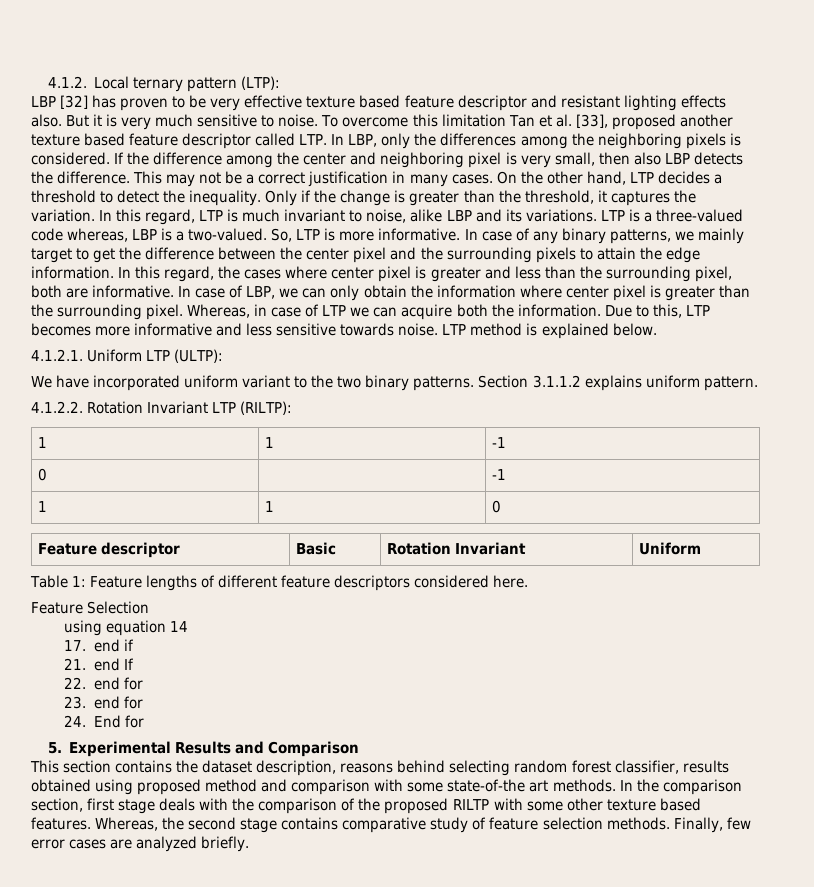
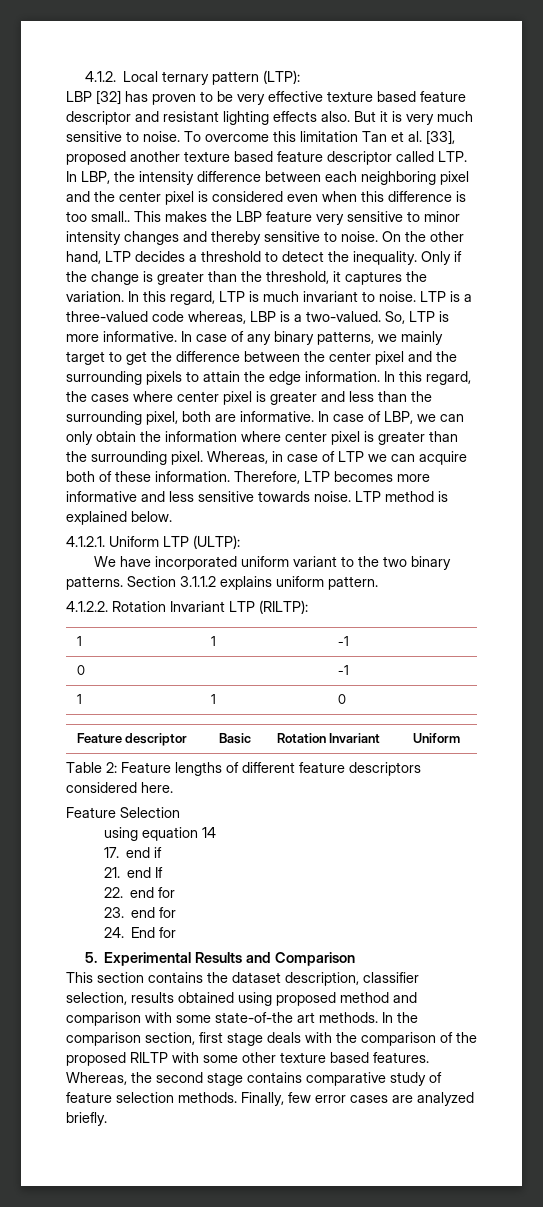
- To overcome this limitation Tan et al. [33], proposed another texture based feature descriptor called LTP. In LBP, only the differences among the neighboring pixels is considered. If the difference among the center and neighboring pixel is very small, then also LBP detects the difference. This may not be a correct justification in many cases.
+ To overcome this limitation Tan et al. [33], proposed another texture based feature descriptor called LTP. In LBP, the intensity difference between each neighboring pixel and the center pixel is considered even when this difference is too small.. This makes the LBP feature very sensitive to minor intensity changes and thereby sensitive to noise.
- In this regard, LTP is much invariant to noise, alike LBP and its variations.
+ In this regard, LTP is much invariant to noise.
- Whereas, in case of LTP we can acquire both the information. Due to this, LTP becomes more informative and less sensitive towards noise.
+ Whereas, in case of LTP we can acquire both of these information. Therefore, LTP becomes more informative and less sensitive towards noise.
- Table 1: Feature lengths of different feature descriptors considered here.
+ Table 2: Feature lengths of different feature descriptors considered here.
- This section contains the dataset description, reasons behind selecting random forest classifier, results obtained using proposed method and comparison with some state-of-the art methods.
+ This section contains the dataset description, classifier selection, results obtained using proposed method and comparison with some state-of-the art methods.

